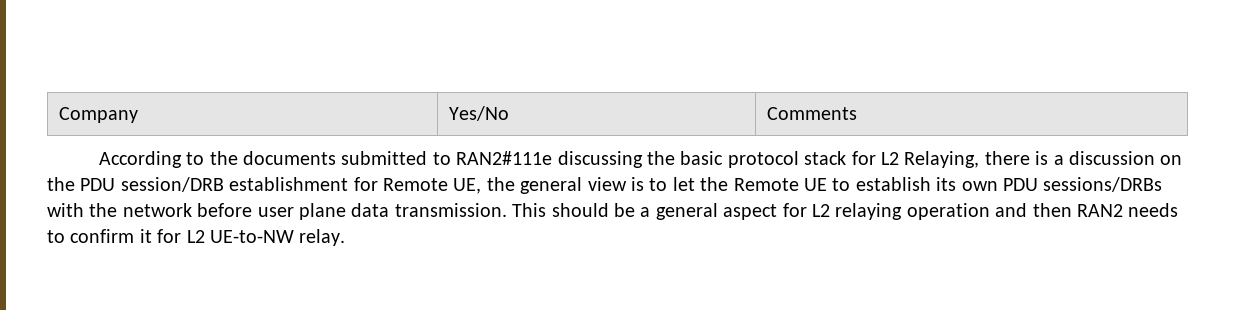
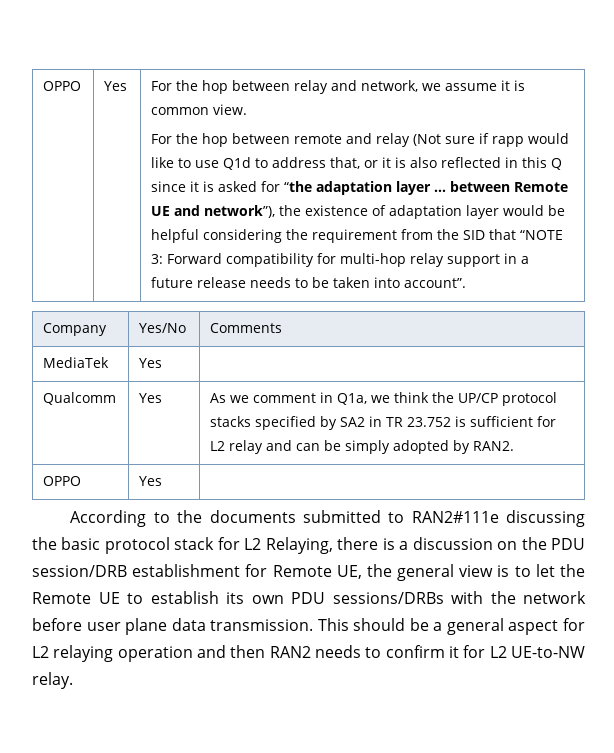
+ OPPO | Yes | For the hop between relay and network, we assume it is common view.
+ For the hop between remote and relay (Not sure if rapp would like to use Q1d to address that, or it is also reflected in this Q since it is asked for “the adaptation layer … between Remote UE and network”), the existence of adaptation layer would be helpful considering the requirement from the SID that “NOTE 3: Forward compatibility for multi-hop relay support in a future release needs to be taken into account”.
  Company | Yes/No | Comments
+ MediaTek | Yes |
+ Qualcomm | Yes | As we comment in Q1a, we think the UP/CP protocol stacks specified by SA2 in TR 23.752 is sufficient for L2 relay and can be simply adopted by RAN2.
+ OPPO | Yes |

